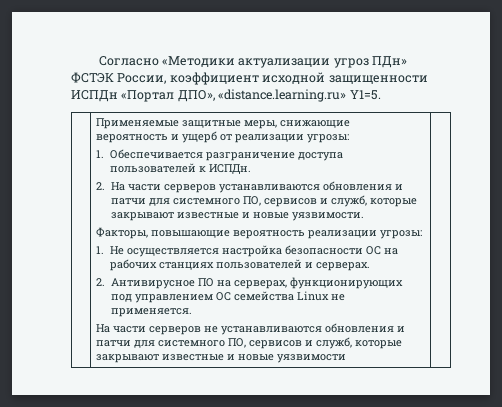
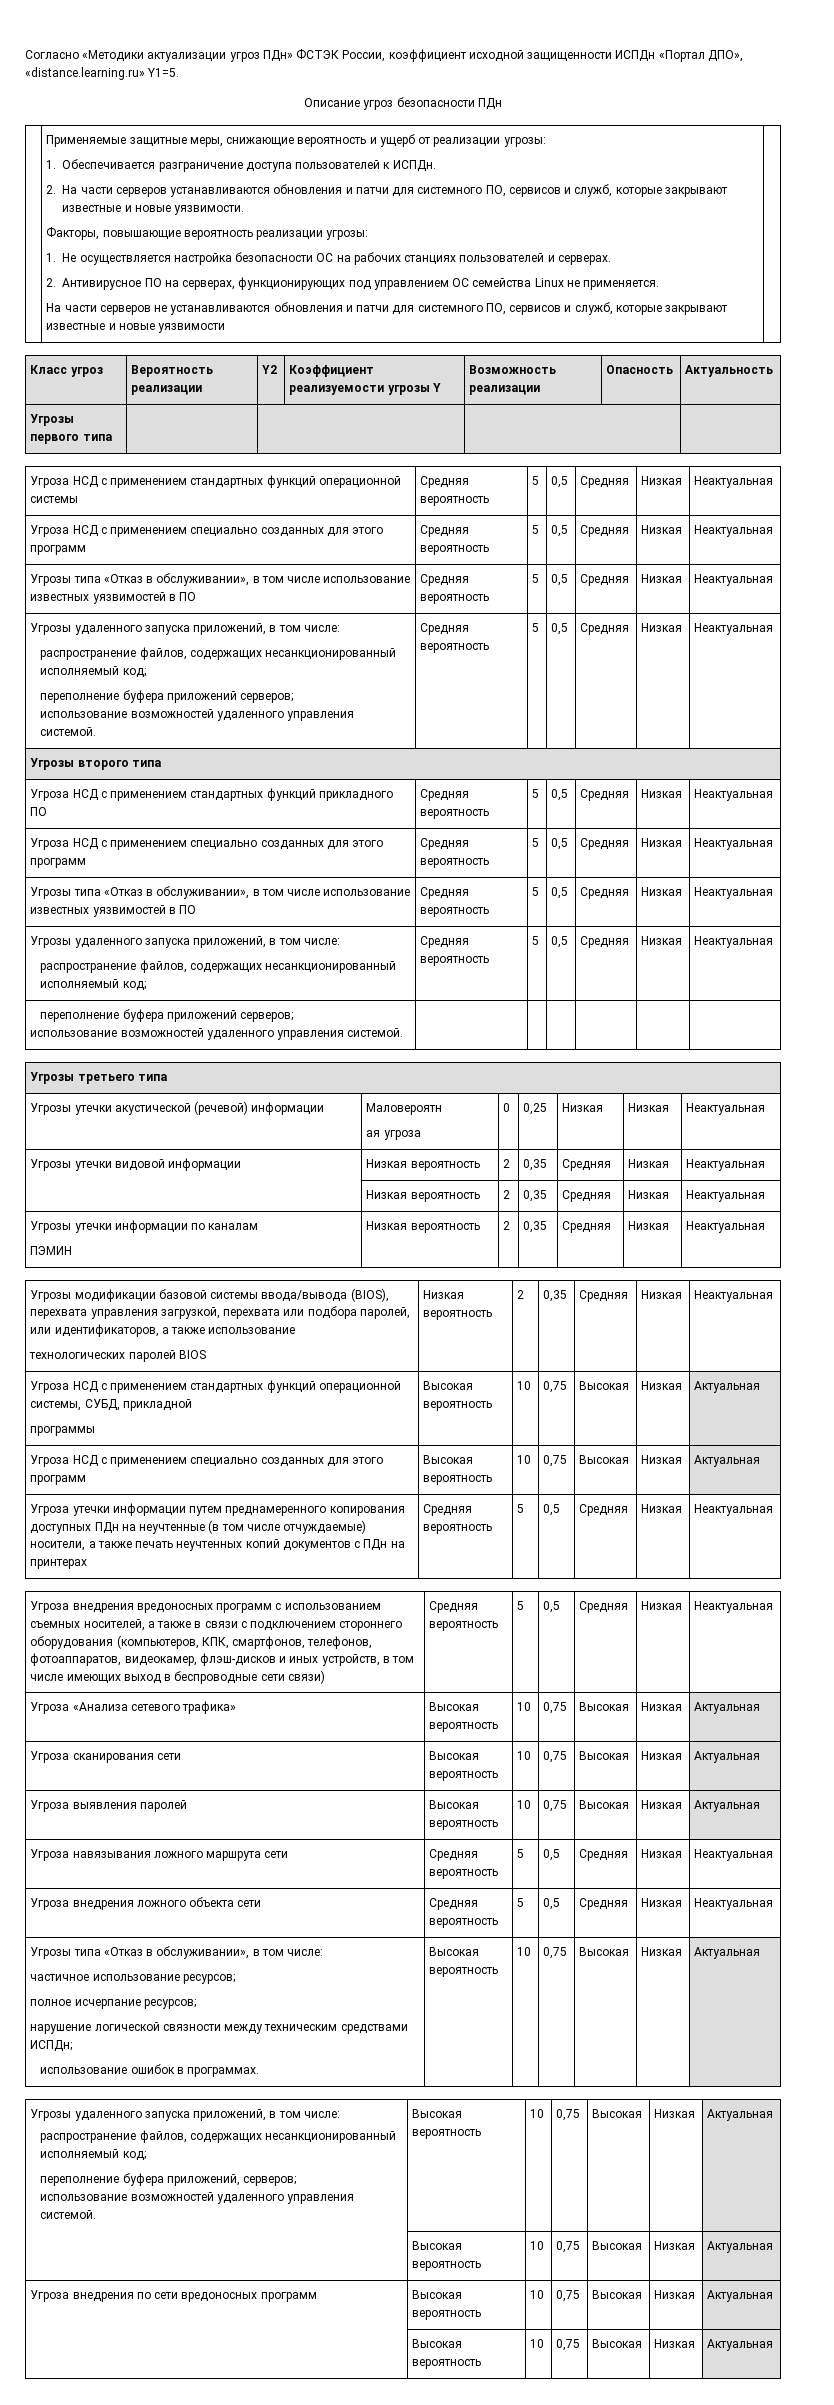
+ Описание угроз безопасности ПДн
+ Класс угроз | Вероятность реализации | Y2 | Коэффициент реализуемости угрозы Y | Возможность реализации | Опасность | Актуальность
+ Угрозы первого типа | | | |
+ Угроза НСД с применением стандартных функций операционной системы | Средняя вероятность | 5 | 0,5 | Средняя | Низкая | Неактуальная
+ Угроза НСД с применением специально созданных для этого программ | Средняя вероятность | 5 | 0,5 | Средняя | Низкая | Неактуальная
+ Угрозы типа «Отказ в обслуживании», в том числе использование известных уязвимостей в ПО | Средняя вероятность | 5 | 0,5 | Средняя | Низкая | Неактуальная
+ Угрозы удаленного запуска приложений, в том числе:
+ распространение файлов, содержащих несанкционированный исполняемый код;
+ переполнение буфера приложений серверов;
+ использование возможностей удаленного управления системой. | Средняя вероятность | 5 | 0,5 | Средняя | Низкая | Неактуальная
+ Угрозы второго типа
+ Угроза НСД с применением стандартных функций прикладного ПО | Средняя вероятность | 5 | 0,5 | Средняя | Низкая | Неактуальная
+ Угроза НСД с применением специально созданных для этого программ | Средняя вероятность | 5 | 0,5 | Средняя | Низкая | Неактуальная
+ Угрозы типа «Отказ в обслуживании», в том числе использование известных уязвимостей в ПО | Средняя вероятность | 5 | 0,5 | Средняя | Низкая | Неактуальная
+ Угрозы удаленного запуска приложений, в том числе:
+ распространение файлов, содержащих несанкционированный исполняемый код; | Средняя вероятность | 5 | 0,5 | Средняя | Низкая | Неактуальная
+ переполнение буфера приложений серверов;
+ использование возможностей удаленного управления системой. | | | | | |
+ Угрозы третьего типа
+ Угрозы утечки акустической (речевой) информации | Маловероятн
+ ая угроза | 0 | 0,25 | Низкая | Низкая | Неактуальная
+ Угрозы утечки видовой информации | Низкая вероятность | 2 | 0,35 | Средняя | Низкая | Неактуальная
+ | Низкая вероятность | 2 | 0,35 | Средняя | Низкая | Неактуальная
+ Угрозы утечки информации по каналам
+ ПЭМИН | Низкая вероятность | 2 | 0,35 | Средняя | Низкая | Неактуальная
+ Угрозы модификации базовой системы ввода/вывода (BIOS), перехвата управления загрузкой, перехвата или подбора паролей, или идентификаторов, а также использование
+ технологических паролей BIOS | Низкая вероятность | 2 | 0,35 | Средняя | Низкая | Неактуальная
+ Угроза НСД с применением стандартных функций операционной системы, СУБД, прикладной
+ программы | Высокая вероятность | 10 | 0,75 | Высокая | Низкая | Актуальная
+ Угроза НСД с применением специально созданных для этого программ | Высокая вероятность | 10 | 0,75 | Высокая | Низкая | Актуальная
+ Угроза утечки информации путем преднамеренного копирования доступных ПДн на неучтенные (в том числе отчуждаемые) носители, а также печать неучтенных копий документов с ПДн на принтерах | Средняя вероятность | 5 | 0,5 | Средняя | Низкая | Неактуальная
+ Угроза внедрения вредоносных программ с использованием съемных носителей, а также в связи с подключением стороннего оборудования (компьютеров, КПК, смартфонов, телефонов, фотоаппаратов, видеокамер, флэш-дисков и иных устройств, в том числе имеющих выход в беспроводные сети связи) | Средняя вероятность | 5 | 0,5 | Средняя | Низкая | Неактуальная
+ Угроза «Анализа сетевого трафика» | Высокая вероятность | 10 | 0,75 | Высокая | Низкая | Актуальная
+ Угроза сканирования сети | Высокая вероятность | 10 | 0,75 | Высокая | Низкая | Актуальная
+ Угроза выявления паролей | Высокая вероятность | 10 | 0,75 | Высокая | Низкая | Актуальная
+ Угроза навязывания ложного маршрута сети | Средняя вероятность | 5 | 0,5 | Средняя | Низкая | Неактуальная
+ Угроза внедрения ложного объекта сети | Средняя вероятность | 5 | 0,5 | Средняя | Низкая | Неактуальная
+ Угрозы типа «Отказ в обслуживании», в том числе:
+ частичное использование ресурсов;
+ полное исчерпание ресурсов;
+ нарушение логической связности между техническим средствами ИСПДн;
+ использование ошибок в программах. | Высокая вероятность | 10 | 0,75 | Высокая | Низкая | Актуальная
+ Угрозы удаленного запуска приложений, в том числе:
+ распространение файлов, содержащих несанкционированный исполняемый код;
+ переполнение буфера приложений, серверов;
+ использование возможностей удаленного управления системой. | Высокая вероятность | 10 | 0,75 | Высокая | Низкая | Актуальная
+ | Высокая вероятность | 10 | 0,75 | Высокая | Низкая | Актуальная
+ Угроза внедрения по сети вредоносных программ | Высокая вероятность | 10 | 0,75 | Высокая | Низкая | Актуальная
+ | Высокая вероятность | 10 | 0,75 | Высокая | Низкая | Актуальная

